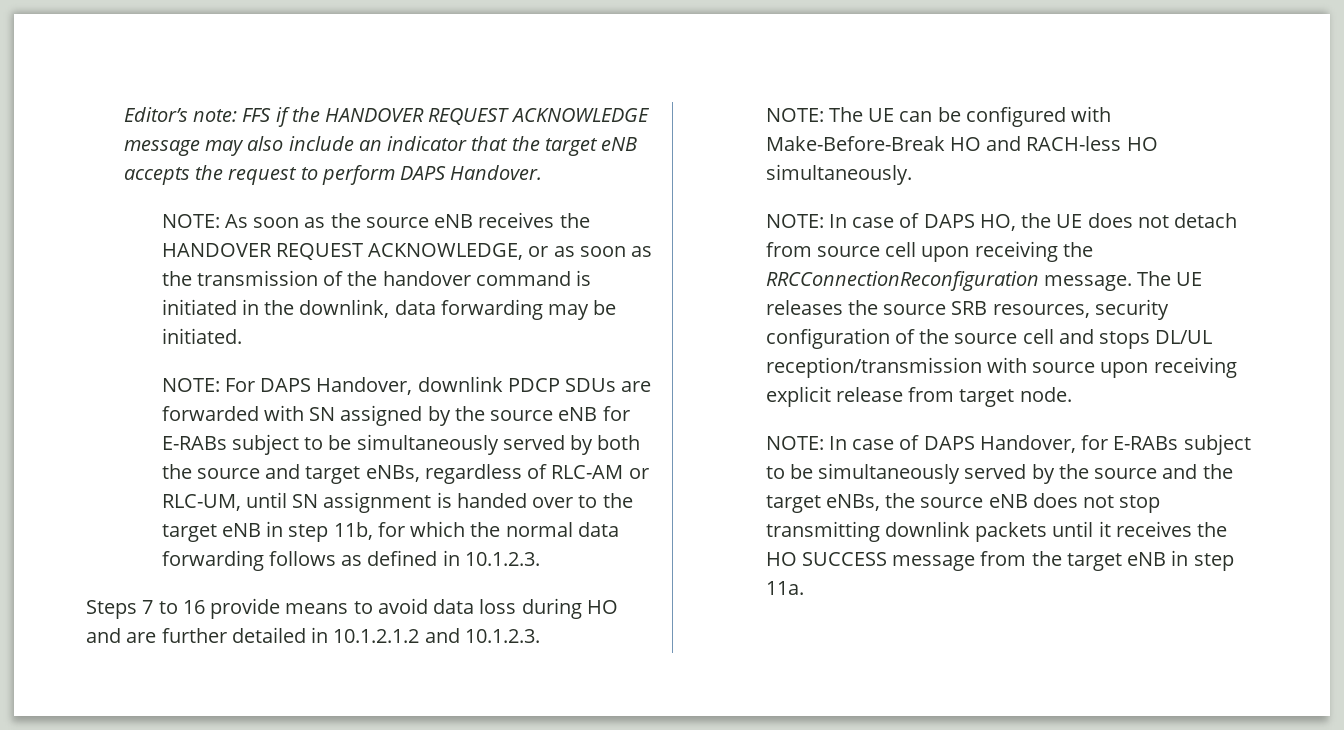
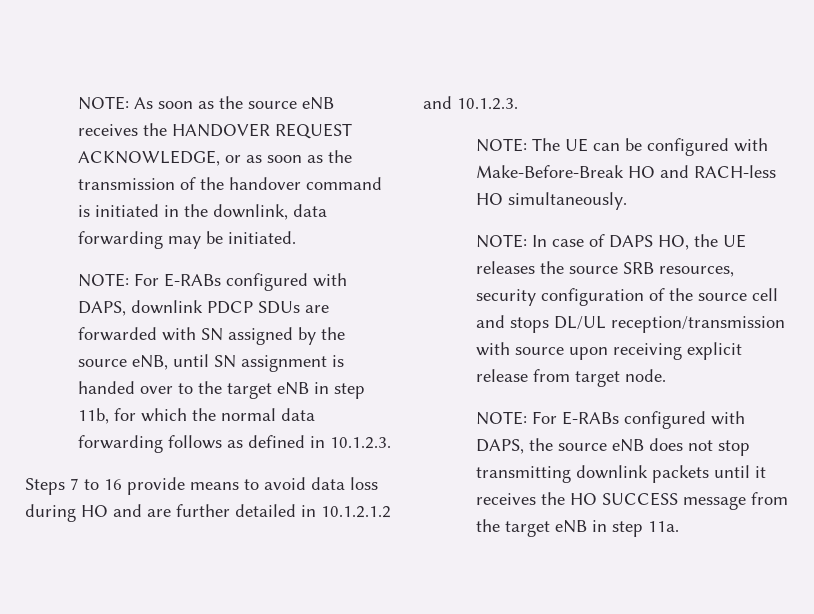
- Editor’s note: FFS if the HANDOVER REQUEST ACKNOWLEDGE message may also include an indicator that the target eNB accepts the request to perform DAPS Handover.
- NOTE: For DAPS Handover, downlink PDCP SDUs are forwarded with SN assigned by the source eNB for E-RABs subject to be simultaneously served by both the source and target eNBs, regardless of RLC-AM or RLC-UM, until SN assignment is handed over to the target eNB in step 11b, for which the normal data forwarding follows as defined in 10.1.2.3.
+ NOTE: For E-RABs configured with DAPS, downlink PDCP SDUs are forwarded with SN assigned by the source eNB, until SN assignment is handed over to the target eNB in step 11b, for which the normal data forwarding follows as defined in 10.1.2.3.
- NOTE: In case of DAPS HO, the UE does not detach from source cell upon receiving the RRCConnectionReconfiguration message. The UE releases the source SRB resources, security configuration of the source cell and stops DL/UL reception/transmission with source upon receiving explicit release from target node.
+ NOTE: In case of DAPS HO, the UE releases the source SRB resources, security configuration of the source cell and stops DL/UL reception/transmission with source upon receiving explicit release from target node.
- NOTE: In case of DAPS Handover, for E-RABs subject to be simultaneously served by the source and the target eNBs, the source eNB does not stop transmitting downlink packets until it receives the HO SUCCESS message from the target eNB in step 11a.
+ NOTE: For E-RABs configured with DAPS, the source eNB does not stop transmitting downlink packets until it receives the HO SUCCESS message from the target eNB in step 11a.

